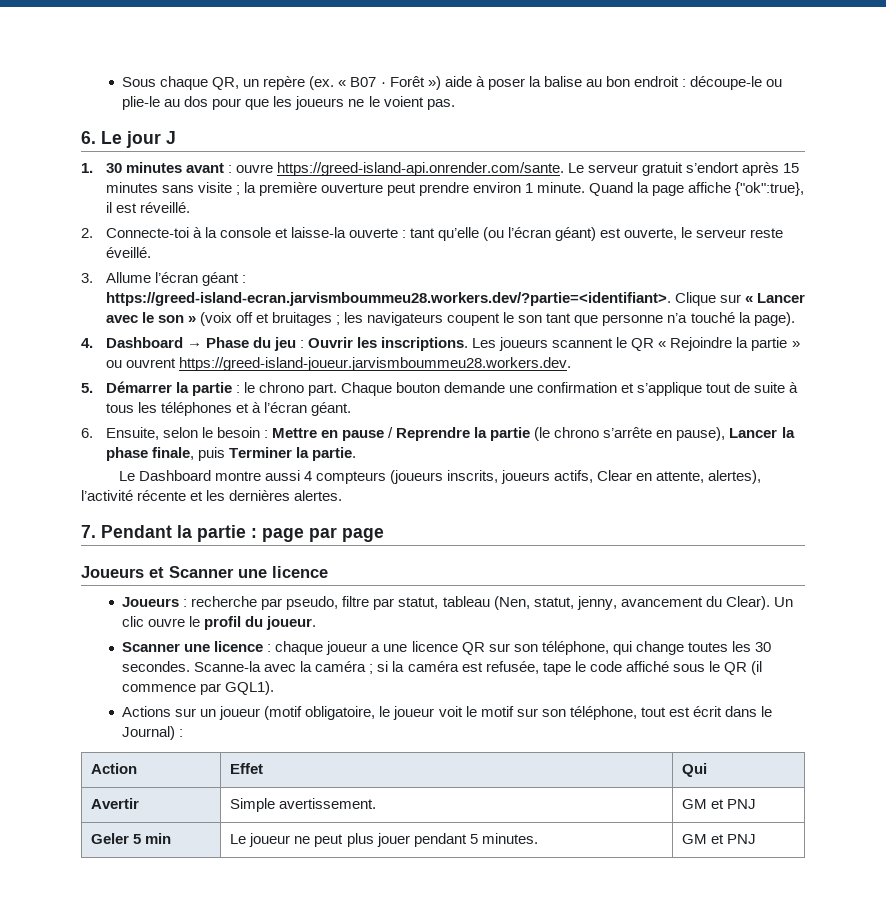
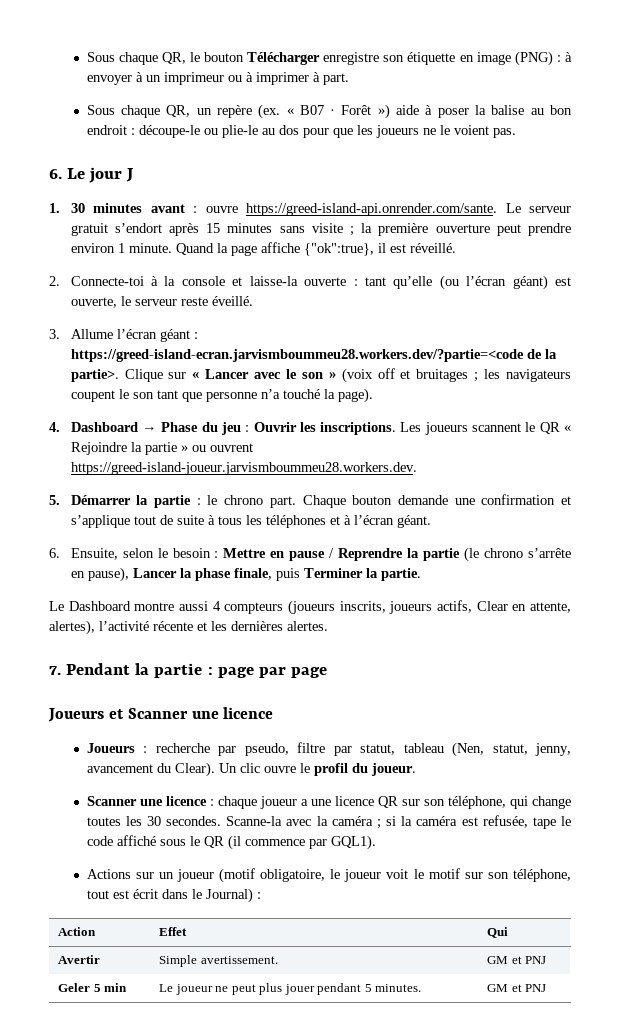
+ Sous chaque QR, le bouton Télécharger enregistre son étiquette en image (PNG) : à envoyer à un imprimeur ou à imprimer à part.
- 3. Allume l’écran géant : https://greed-island-ecran.jarvismboummeu28.workers.dev/?partie=<identifiant>. Clique sur « Lancer avec le son » (voix off et bruitages ; les navigateurs coupent le son tant que personne n’a touché la page).
+ 3. Allume l’écran géant : https://greed-island-ecran.jarvismboummeu28.workers.dev/?partie=<code de la partie>. Clique sur « Lancer avec le son » (voix off et bruitages ; les navigateurs coupent le son tant que personne n’a touché la page).

